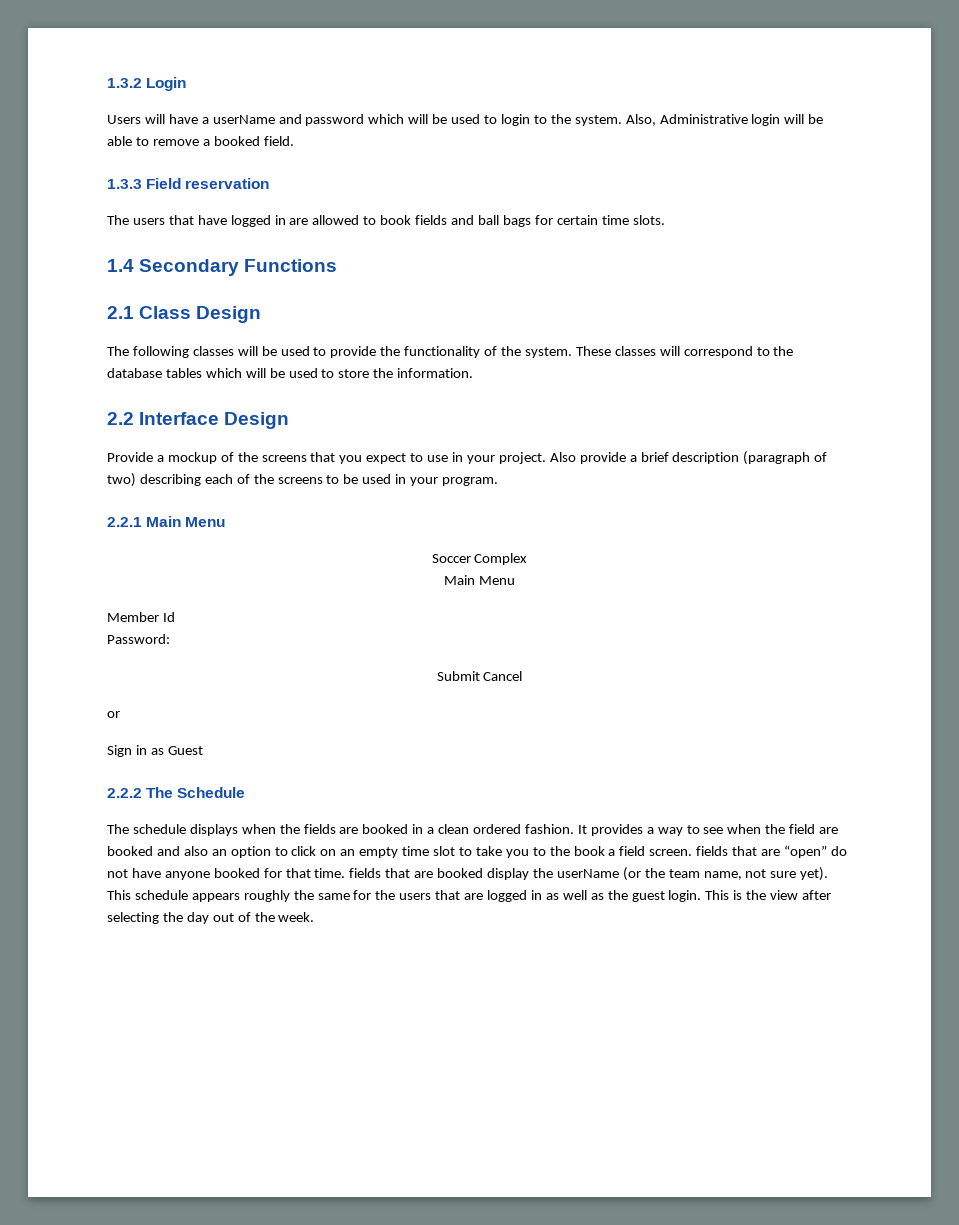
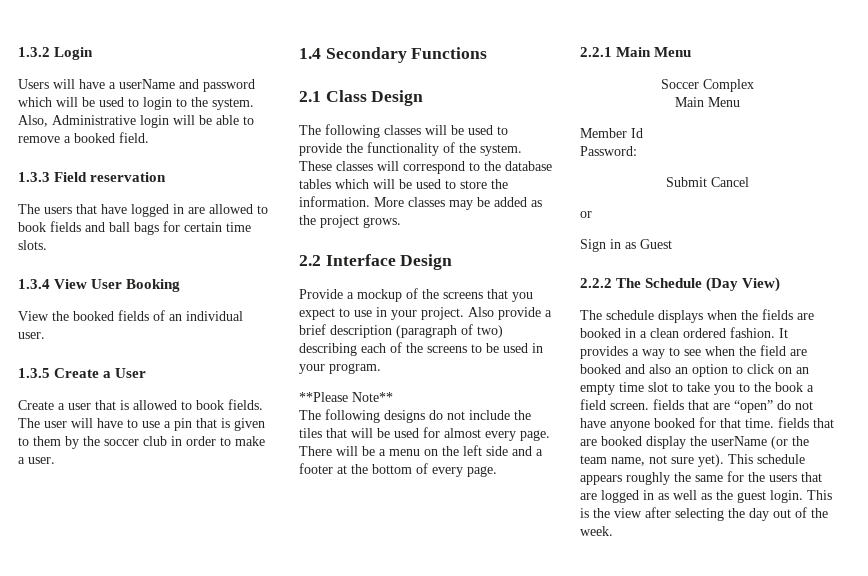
+ 1.3.4 View User Booking
+ View the booked fields of an individual user.
+ 1.3.5 Create a User
+ Create a user that is allowed to book fields. The user will have to use a pin that is given to them by the soccer club in order to make a user.
+ More classes may be added as the project grows.
+ **Please Note**
+ The following designs do not include the tiles that will be used for almost every page. There will be a menu on the left side and a footer at the bottom of every page.
- 2.2.2 The Schedule
+ 2.2.2 The Schedule (Day View)

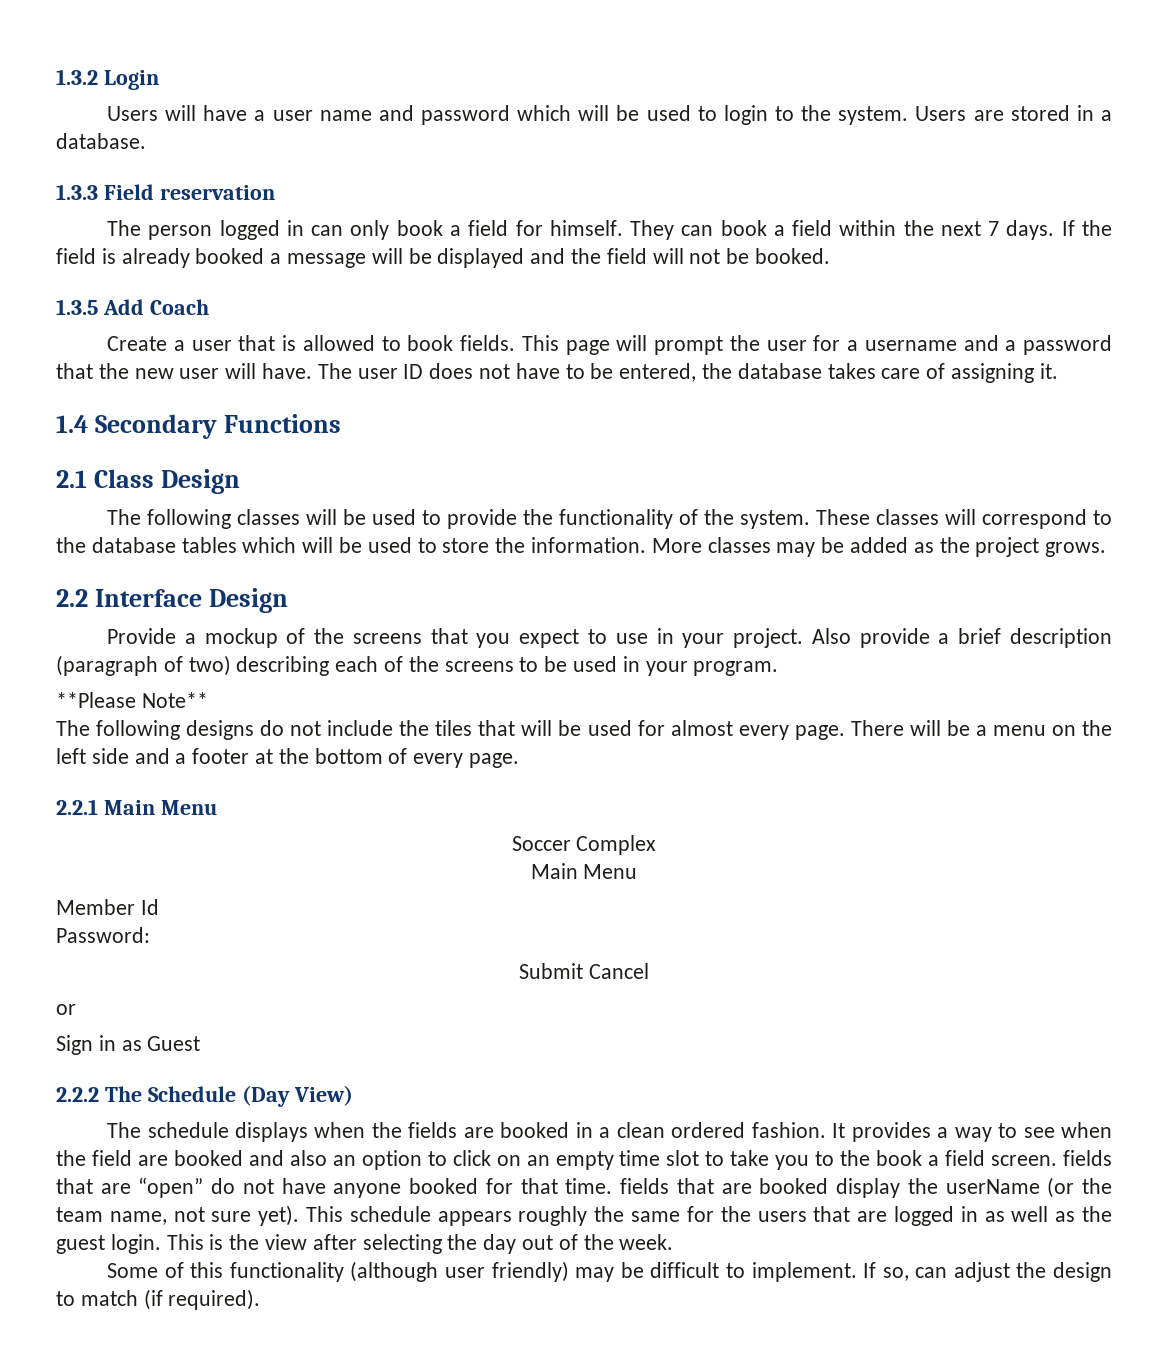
- Users will have a userName and password which will be used to login to the system.
+ Users will have a user name and password which will be used to login to the system.
- Also, Administrative login will be able to remove a booked field.
+ Users are stored in a database.
  1.3.3 Field reservation
- The users that have logged in are allowed to book fields and ball bags for certain time slots.
- 1.3.4 View User Booking
- View the booked fields of an individual user.
- 1.3.5 Create a User
+ The person logged in can only book a field for himself. They can book a field within the next 7 days. If the field is already booked a message will be displayed and the field will not be booked.
+ 1.3.5 Add Coach
- The user will have to use a pin that is given to them by the soccer club in order to make a user.
+ This page will prompt the user for a username and a password that the new user will have. The user ID does not have to be entered, the database takes care of assigning it.
+ Some of this functionality (although user friendly) may be difficult to implement. If so, can adjust the design to match (if required).

